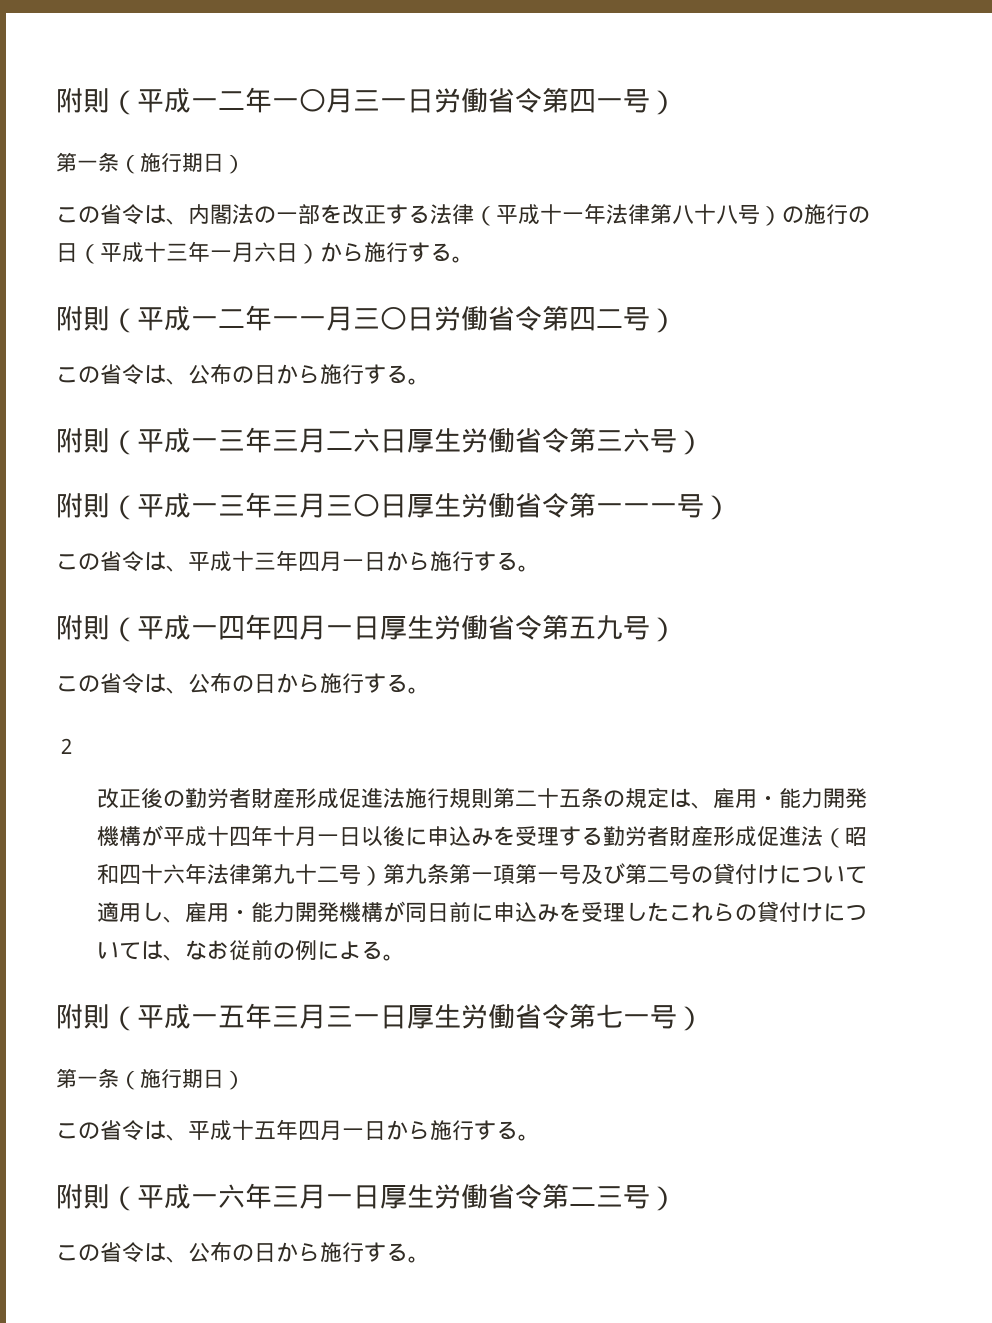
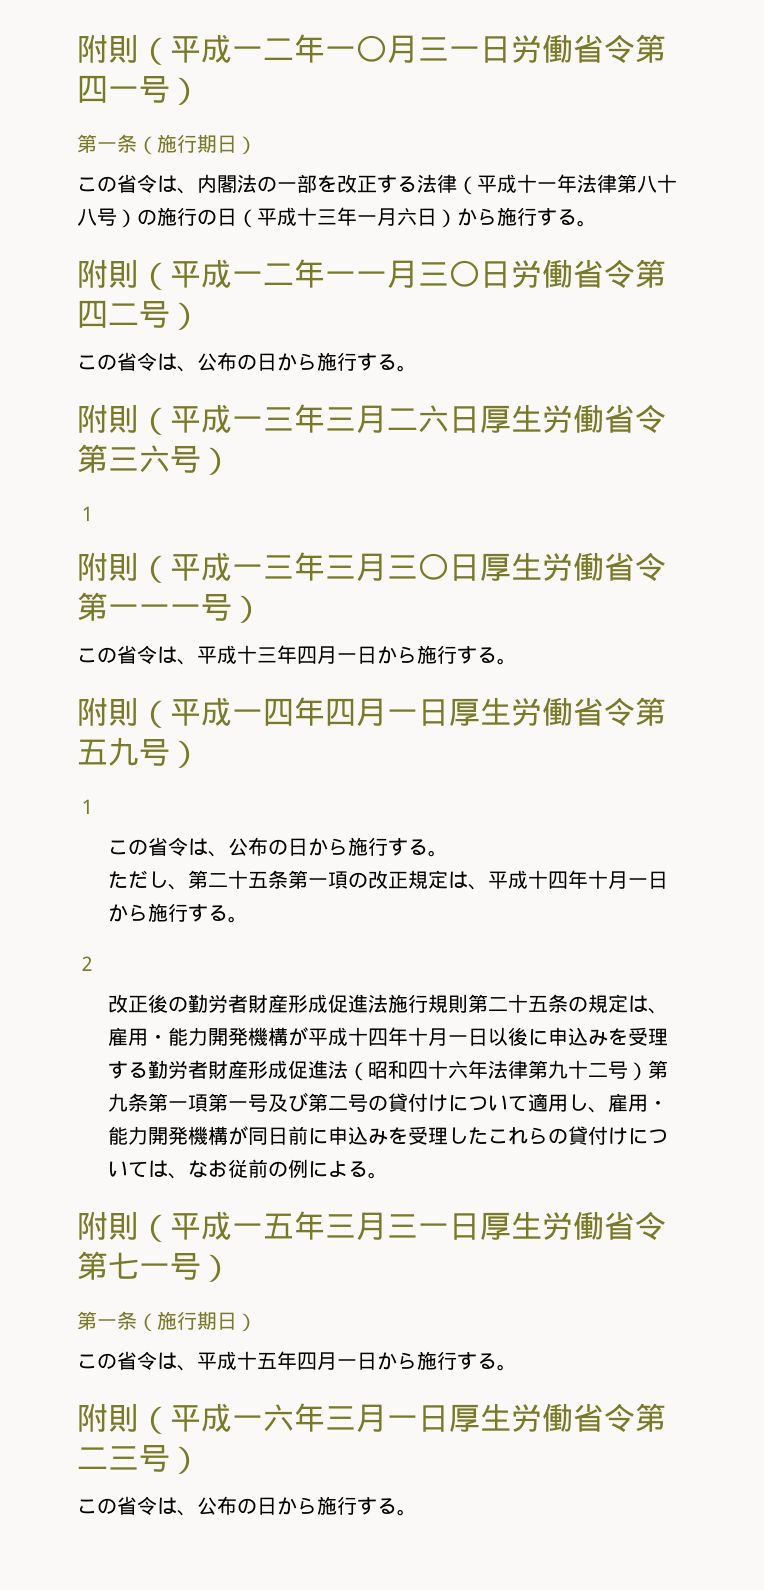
  附則（平成一三年三月二六日厚生労働省令第三六号）
+ １
  附則（平成一四年四月一日厚生労働省令第五九号）
+ １
  この省令は、公布の日から施行する。
+ ただし、第二十五条第一項の改正規定は、平成十四年十月一日から施行する。

